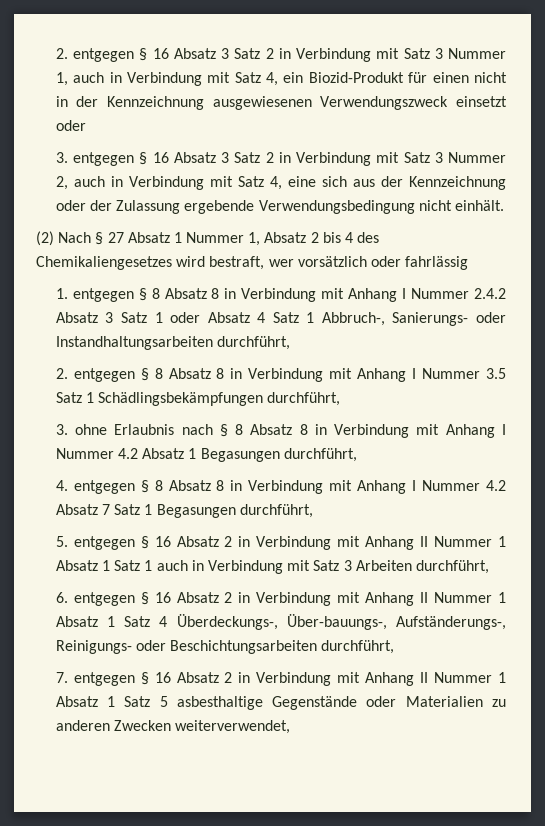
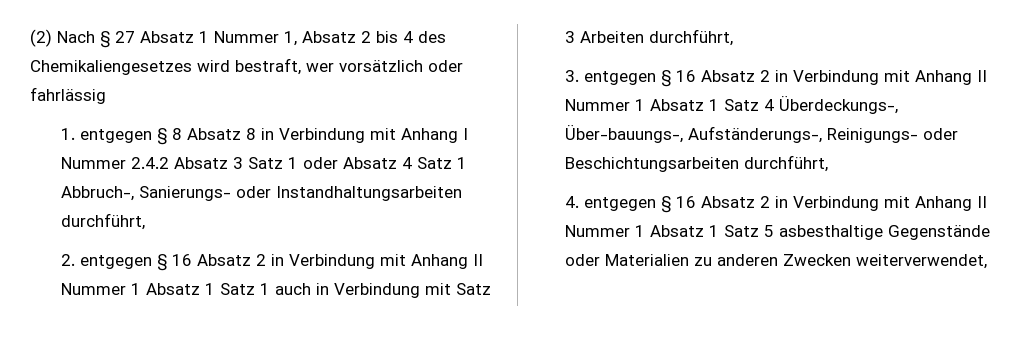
- 2. entgegen § 16 Absatz 3 Satz 2 in Verbindung mit Satz 3 Nummer 1, auch in Verbindung mit Satz 4, ein Biozid-Produkt für einen nicht in der Kennzeichnung ausgewiesenen Verwendungszweck einsetzt oder
- 3. entgegen § 16 Absatz 3 Satz 2 in Verbindung mit Satz 3 Nummer 2, auch in Verbindung mit Satz 4, eine sich aus der Kennzeichnung oder der Zulassung ergebende Verwendungsbedingung nicht einhält.
- 2. entgegen § 8 Absatz 8 in Verbindung mit Anhang I Nummer 3.5 Satz 1 Schädlingsbekämpfungen durchführt,
- 3. ohne Erlaubnis nach § 8 Absatz 8 in Verbindung mit Anhang I Nummer 4.2 Absatz 1 Begasungen durchführt,
- 4. entgegen § 8 Absatz 8 in Verbindung mit Anhang I Nummer 4.2 Absatz 7 Satz 1 Begasungen durchführt,
- 5. entgegen § 16 Absatz 2 in Verbindung mit Anhang II Nummer 1 Absatz 1 Satz 1 auch in Verbindung mit Satz 3 Arbeiten durchführt,
+ 2. entgegen § 16 Absatz 2 in Verbindung mit Anhang II Nummer 1 Absatz 1 Satz 1 auch in Verbindung mit Satz 3 Arbeiten durchführt,
- 6. entgegen § 16 Absatz 2 in Verbindung mit Anhang II Nummer 1 Absatz 1 Satz 4 Überdeckungs-, Über-bauungs-, Aufständerungs-, Reinigungs- oder Beschichtungsarbeiten durchführt,
+ 3. entgegen § 16 Absatz 2 in Verbindung mit Anhang II Nummer 1 Absatz 1 Satz 4 Überdeckungs-, Über-bauungs-, Aufständerungs-, Reinigungs- oder Beschichtungsarbeiten durchführt,
- 7. entgegen § 16 Absatz 2 in Verbindung mit Anhang II Nummer 1 Absatz 1 Satz 5 asbesthaltige Gegenstände oder Materialien zu anderen Zwecken weiterverwendet,
+ 4. entgegen § 16 Absatz 2 in Verbindung mit Anhang II Nummer 1 Absatz 1 Satz 5 asbesthaltige Gegenstände oder Materialien zu anderen Zwecken weiterverwendet,

